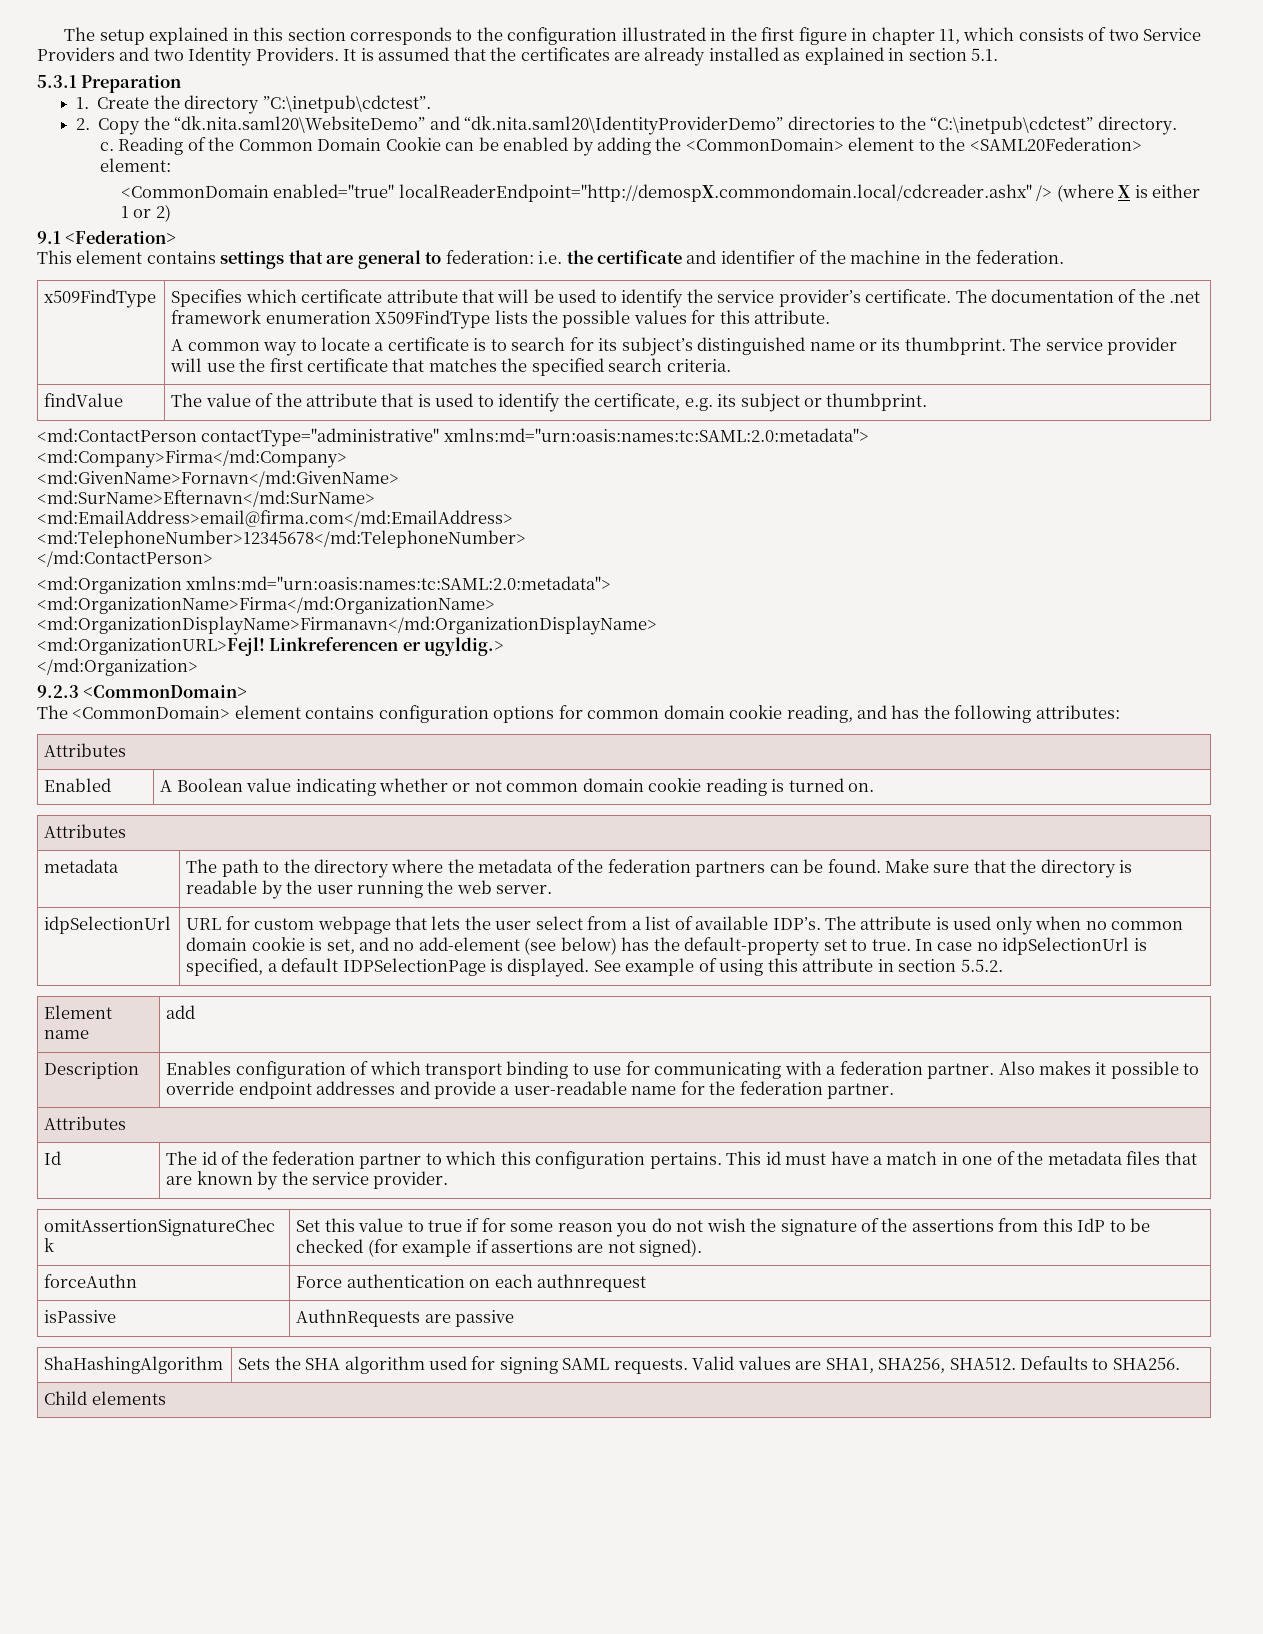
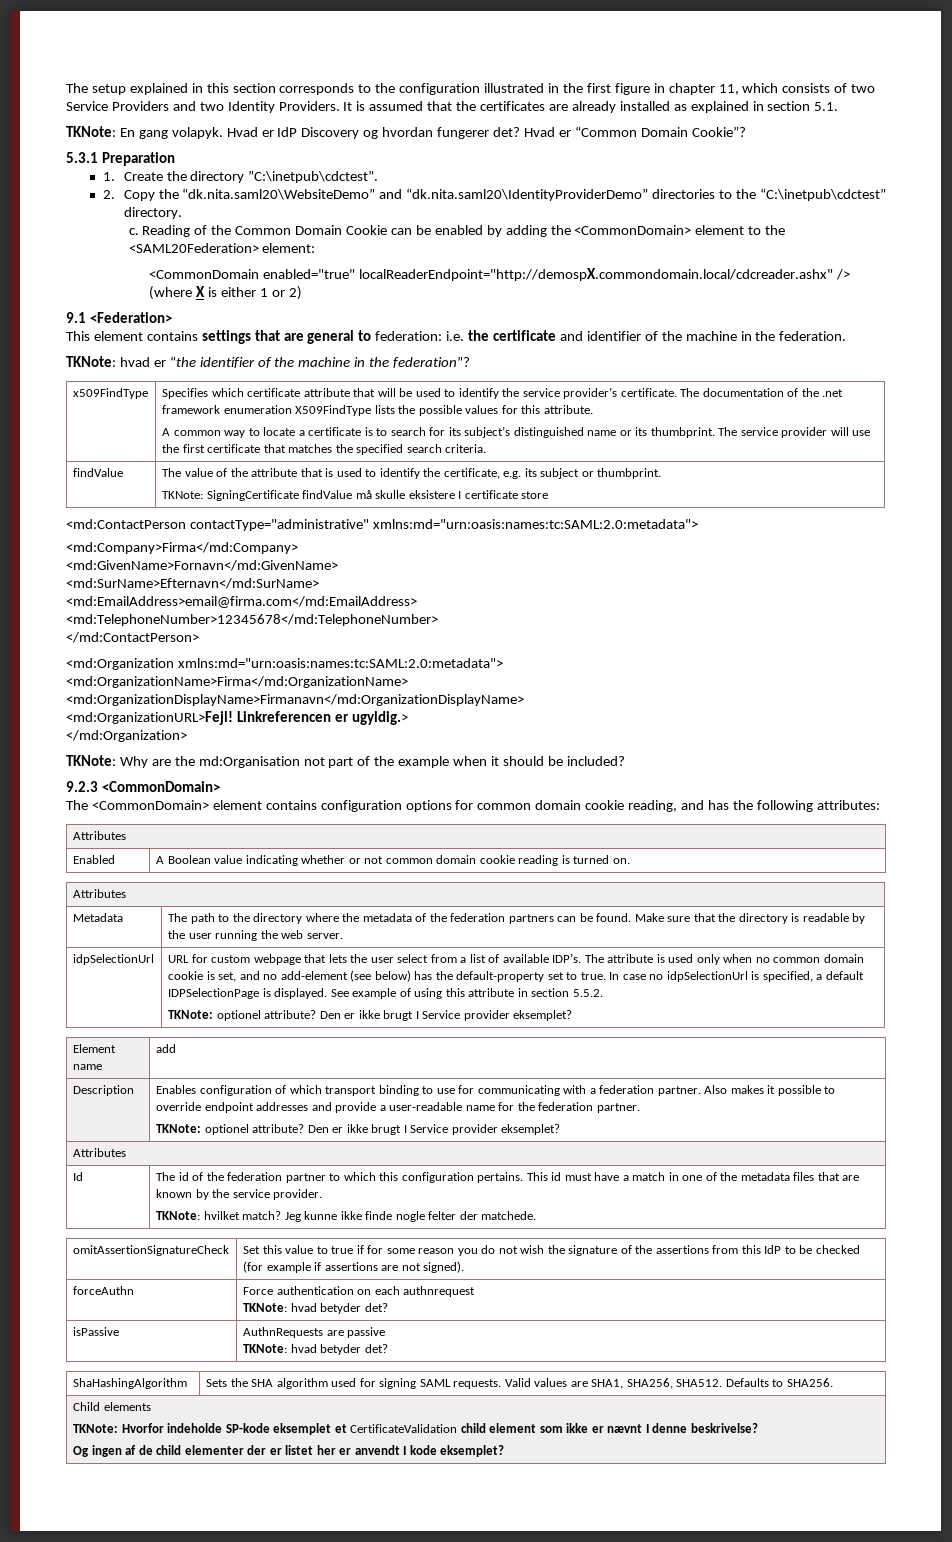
+ TKNote: En gang volapyk. Hvad er IdP Discovery og hvordan fungerer det? Hvad er “Common Domain Cookie”?
+ TKNote: hvad er “the identifier of the machine in the federation”?
  findValue | The value of the attribute that is used to identify the certificate, e.g. its subject or thumbprint.
+ TKNote: SigningCertificate findValue må skulle eksistere I certificate store
+ TKNote: Why are the md:Organisation not part of the example when it should be included?
- metadata | The path to the directory where the metadata of the federation partners can be found. Make sure that the directory is readable by the user running the web server.
+ Metadata | The path to the directory where the metadata of the federation partners can be found. Make sure that the directory is readable by the user running the web server.
  See example of using this attribute in section 5.5.2.
+ TKNote: optionel attribute? Den er ikke brugt I Service provider eksemplet?
  Also makes it possible to override endpoint addresses and provide a user-readable name for the federation partner.
+ TKNote: optionel attribute? Den er ikke brugt I Service provider eksemplet?
+ TKNote: hvilket match? Jeg kunne ikke finde nogle felter der matchede.
  forceAuthn | Force authentication on each authnrequest
+ TKNote: hvad betyder det?
  isPassive | AuthnRequests are passive
+ TKNote: hvad betyder det?
  Child elements
+ TKNote: Hvorfor indeholde SP-kode eksemplet et CertificateValidation child element som ikke er nævnt I denne beskrivelse?
+ Og ingen af de child elementer der er listet her er anvendt I kode eksemplet?

